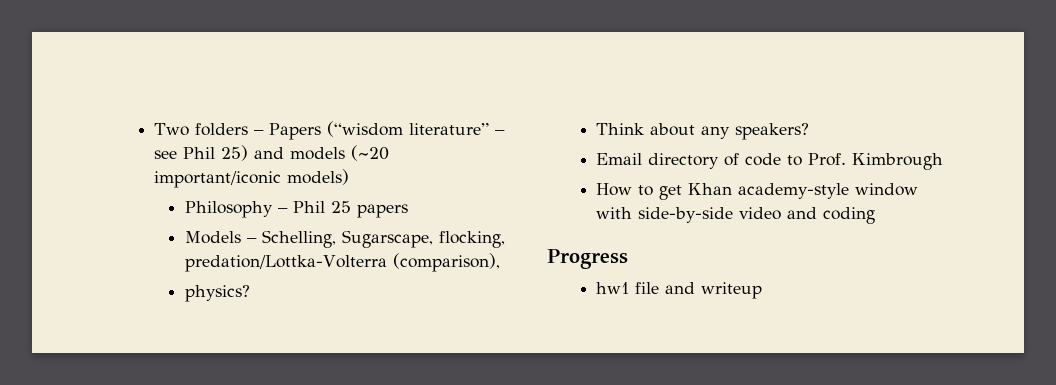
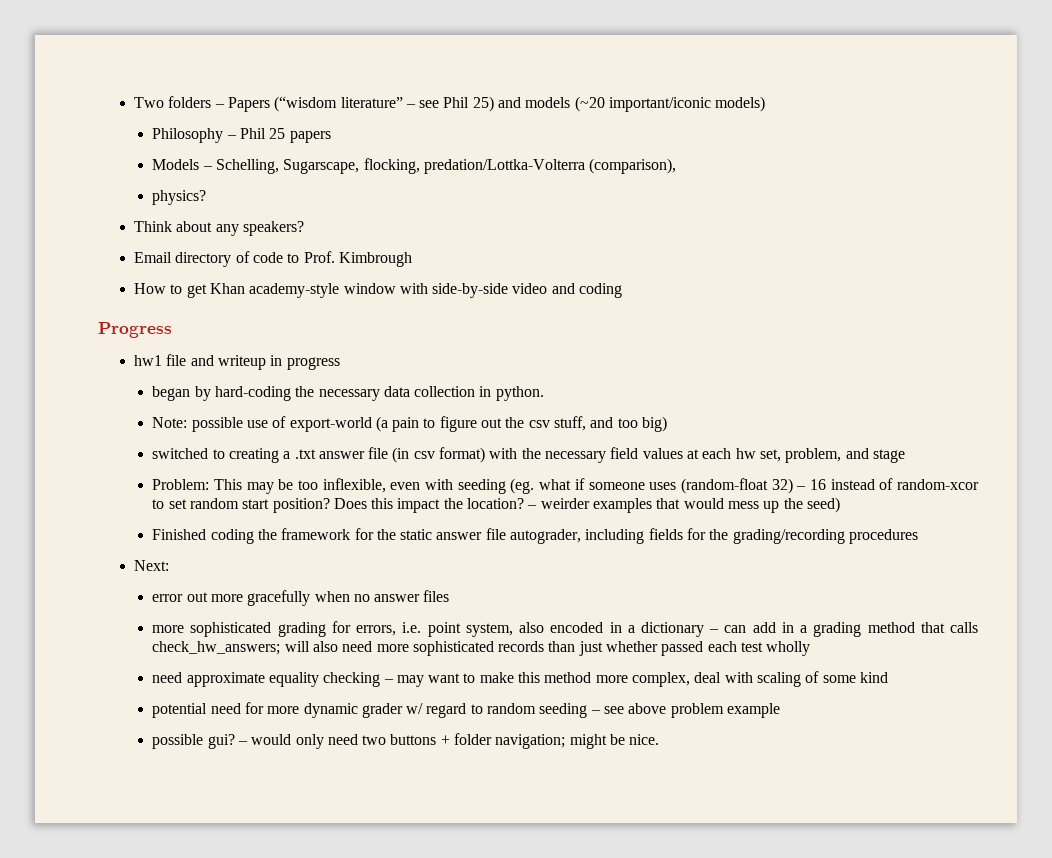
- hw1 file and writeup
+ hw1 file and writeup in progress
+ began by hard-coding the necessary data collection in python.
+ Note: possible use of export-world (a pain to figure out the csv stuff, and too big)
+ switched to creating a .txt answer file (in csv format) with the necessary field values at each hw set, problem, and stage
+ Problem: This may be too inflexible, even with seeding (eg. what if someone uses (random-float 32) – 16 instead of random-xcor to set random start position? Does this impact the location? – weirder examples that would mess up the seed)
+ Finished coding the framework for the static answer file autograder, including fields for the grading/recording procedures
+ Next:
+ error out more gracefully when no answer files
+ more sophisticated grading for errors, i.e. point system, also encoded in a dictionary – can add in a grading method that calls check_hw_answers; will also need more sophisticated records than just whether passed each test wholly
+ need approximate equality checking – may want to make this method more complex, deal with scaling of some kind
+ potential need for more dynamic grader w/ regard to random seeding – see above problem example
+ possible gui? – would only need two buttons + folder navigation; might be nice.

